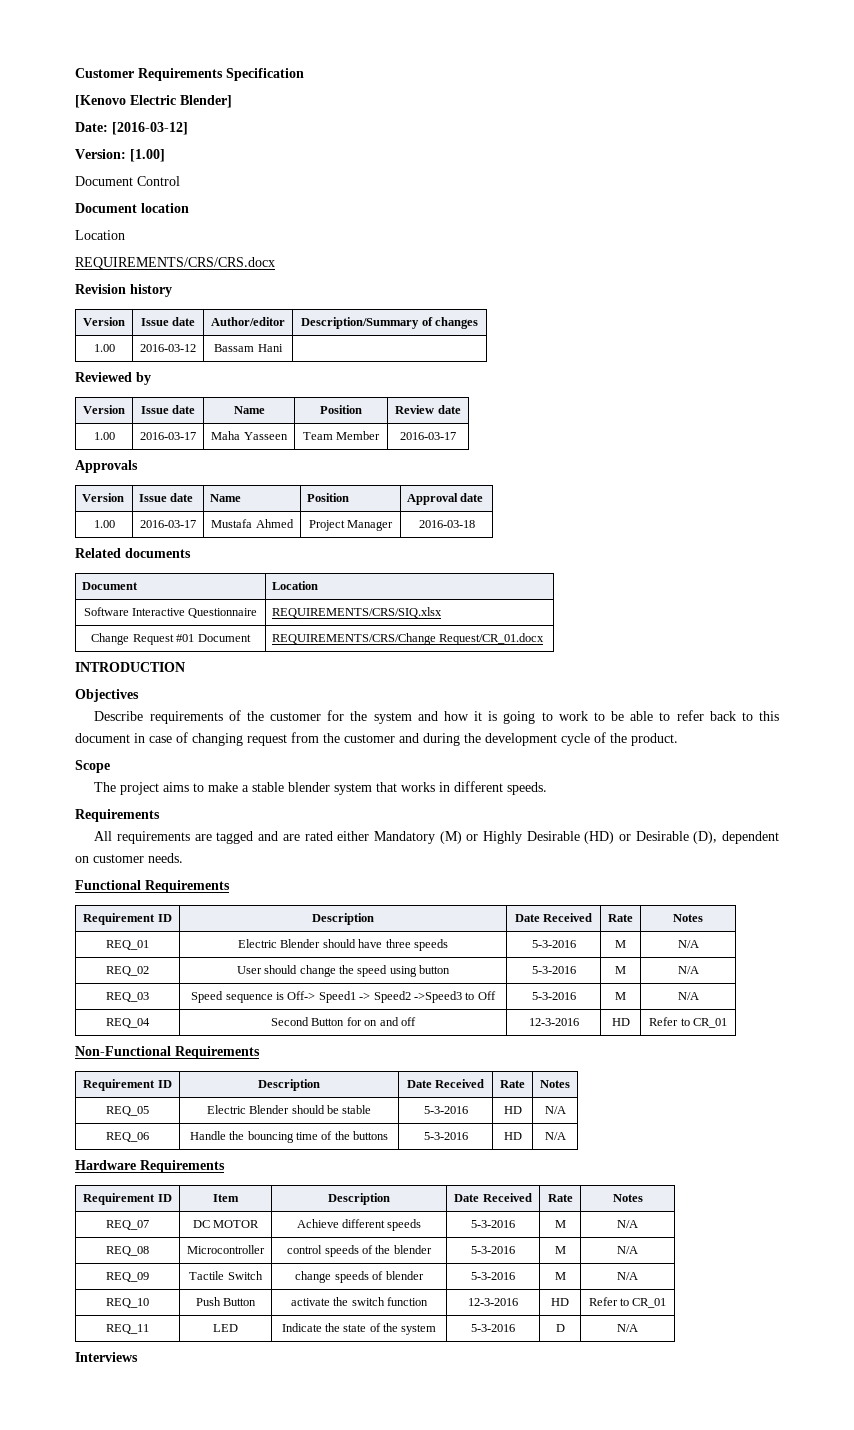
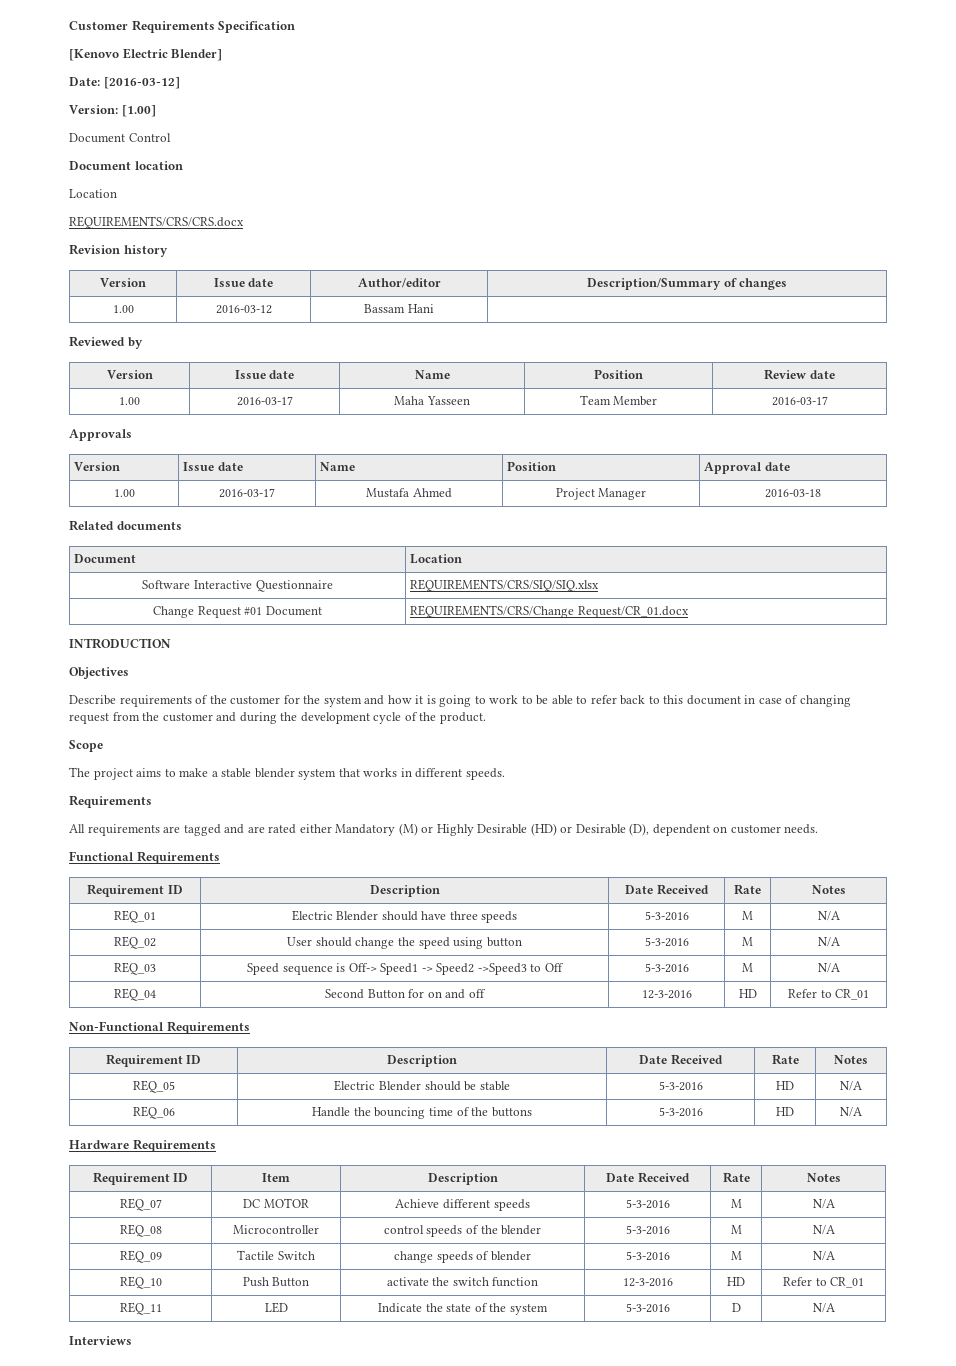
- Software Interactive Questionnaire | REQUIREMENTS/CRS/SIQ.xlsx
+ Software Interactive Questionnaire | REQUIREMENTS/CRS/SIQ/SIQ.xlsx

